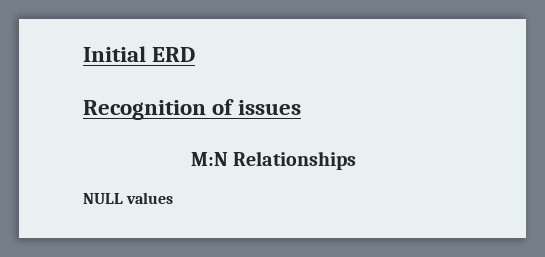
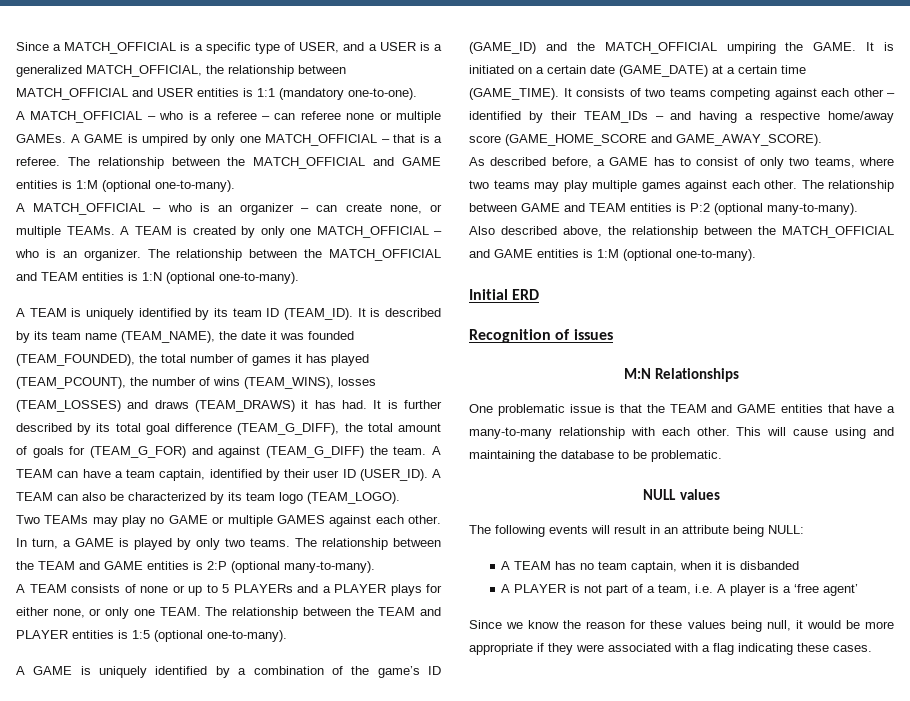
+ Since a MATCH_OFFICIAL is a specific type of USER, and a USER is a generalized MATCH_OFFICIAL, the relationship between MATCH_OFFICIAL and USER entities is 1:1 (mandatory one-to-one).
+ A MATCH_OFFICIAL – who is a referee – can referee none or multiple GAMEs. A GAME is umpired by only one MATCH_OFFICIAL – that is a referee. The relationship between the MATCH_OFFICIAL and GAME entities is 1:M (optional one-to-many).
+ A MATCH_OFFICIAL – who is an organizer – can create none, or multiple TEAMs. A TEAM is created by only one MATCH_OFFICIAL – who is an organizer. The relationship between the MATCH_OFFICIAL and TEAM entities is 1:N (optional one-to-many).
+ A TEAM is uniquely identified by its team ID (TEAM_ID). It is described by its team name (TEAM_NAME), the date it was founded (TEAM_FOUNDED), the total number of games it has played (TEAM_PCOUNT), the number of wins (TEAM_WINS), losses (TEAM_LOSSES) and draws (TEAM_DRAWS) it has had. It is further described by its total goal difference (TEAM_G_DIFF), the total amount of goals for (TEAM_G_FOR) and against (TEAM_G_DIFF) the team. A TEAM can have a team captain, identified by their user ID (USER_ID). A TEAM can also be characterized by its team logo (TEAM_LOGO).
+ Two TEAMs may play no GAME or multiple GAMES against each other. In turn, a GAME is played by only two teams. The relationship between the TEAM and GAME entities is 2:P (optional many-to-many).
+ A TEAM consists of none or up to 5 PLAYERs and a PLAYER plays for either none, or only one TEAM. The relationship between the TEAM and PLAYER entities is 1:5 (optional one-to-many).
+ A GAME is uniquely identified by a combination of the game’s ID (GAME_ID) and the MATCH_OFFICIAL umpiring the GAME. It is initiated on a certain date (GAME_DATE) at a certain time (GAME_TIME). It consists of two teams competing against each other – identified by their TEAM_IDs – and having a respective home/away score (GAME_HOME_SCORE and GAME_AWAY_SCORE).
+ As described before, a GAME has to consist of only two teams, where two teams may play multiple games against each other. The relationship between GAME and TEAM entities is P:2 (optional many-to-many).
+ Also described above, the relationship between the MATCH_OFFICIAL and GAME entities is 1:M (optional one-to-many).
+ One problematic issue is that the TEAM and GAME entities that have a many-to-many relationship with each other. This will cause using and maintaining the database to be problematic.
  NULL values
+ The following events will result in an attribute being NULL:
+ A TEAM has no team captain, when it is disbanded
+ A PLAYER is not part of a team, i.e. A player is a ‘free agent’
+ Since we know the reason for these values being null, it would be more appropriate if they were associated with a flag indicating these cases.

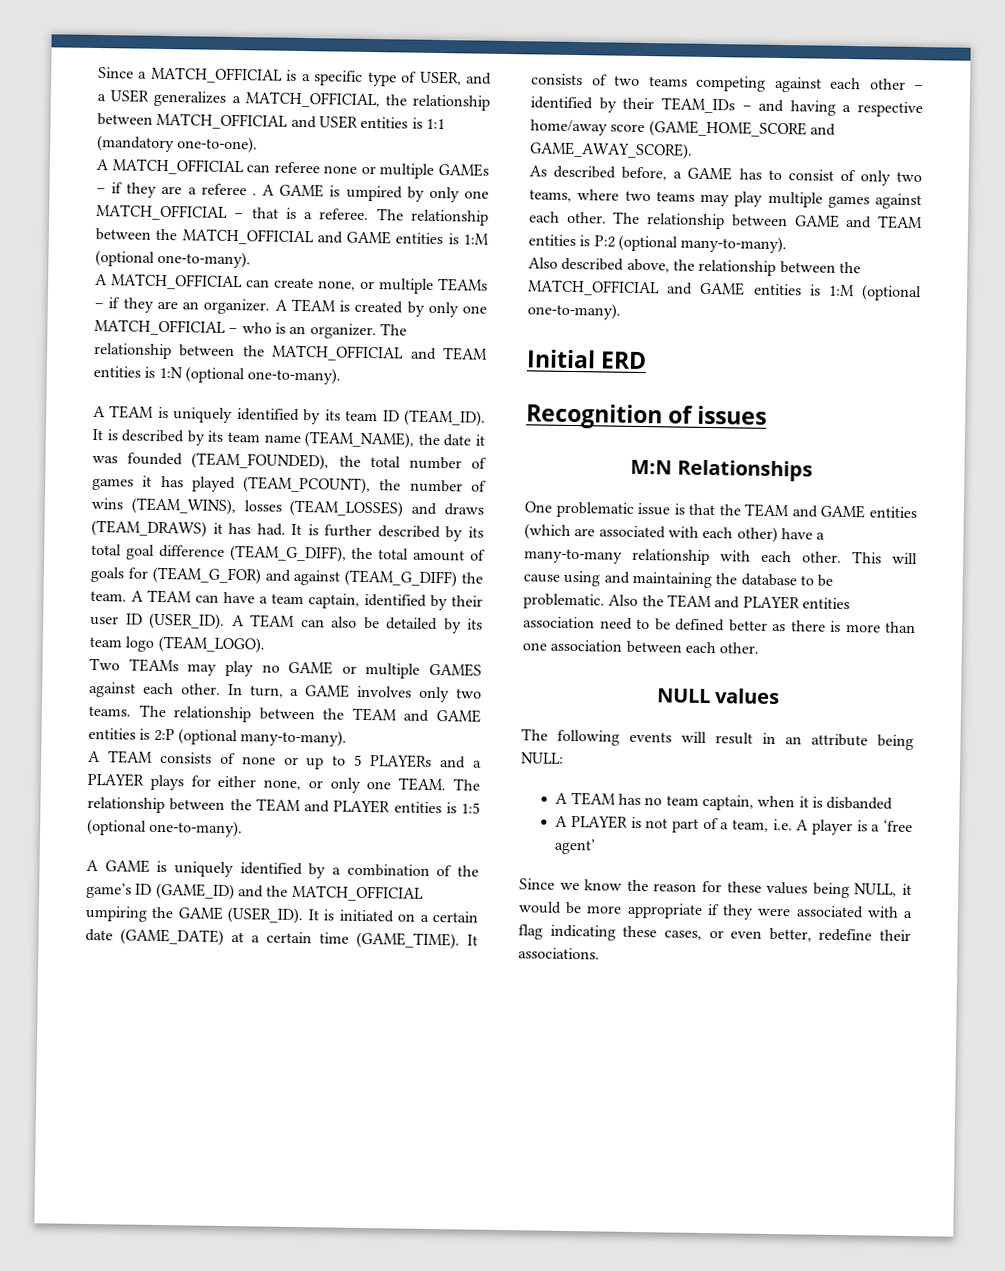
- Since a MATCH_OFFICIAL is a specific type of USER, and a USER is a generalized MATCH_OFFICIAL, the relationship between MATCH_OFFICIAL and USER entities is 1:1 (mandatory one-to-one).
+ Since a MATCH_OFFICIAL is a specific type of USER, and a USER generalizes a MATCH_OFFICIAL, the relationship between MATCH_OFFICIAL and USER entities is 1:1 (mandatory one-to-one).
- A MATCH_OFFICIAL – who is a referee – can referee none or multiple GAMEs.
+ A MATCH_OFFICIAL can referee none or multiple GAMEs – if they are a referee .
- A MATCH_OFFICIAL – who is an organizer – can create none, or multiple TEAMs.
+ A MATCH_OFFICIAL can create none, or multiple TEAMs – if they are an organizer.
- A TEAM can also be characterized by its team logo (TEAM_LOGO).
+ A TEAM can also be detailed by its team logo (TEAM_LOGO).
- In turn, a GAME is played by only two teams.
+ In turn, a GAME involves only two teams.
- A GAME is uniquely identified by a combination of the game’s ID (GAME_ID) and the MATCH_OFFICIAL umpiring the GAME.
+ A GAME is uniquely identified by a combination of the game’s ID (GAME_ID) and the MATCH_OFFICIAL umpiring the GAME (USER_ID).
- One problematic issue is that the TEAM and GAME entities that have a many-to-many relationship with each other.
+ One problematic issue is that the TEAM and GAME entities (which are associated with each other) have a many-to-many relationship with each other.
+ Also the TEAM and PLAYER entities association need to be defined better as there is more than one association between each other.
- Since we know the reason for these values being null, it would be more appropriate if they were associated with a flag indicating these cases.
+ Since we know the reason for these values being NULL, it would be more appropriate if they were associated with a flag indicating these cases, or even better, redefine their associations.

